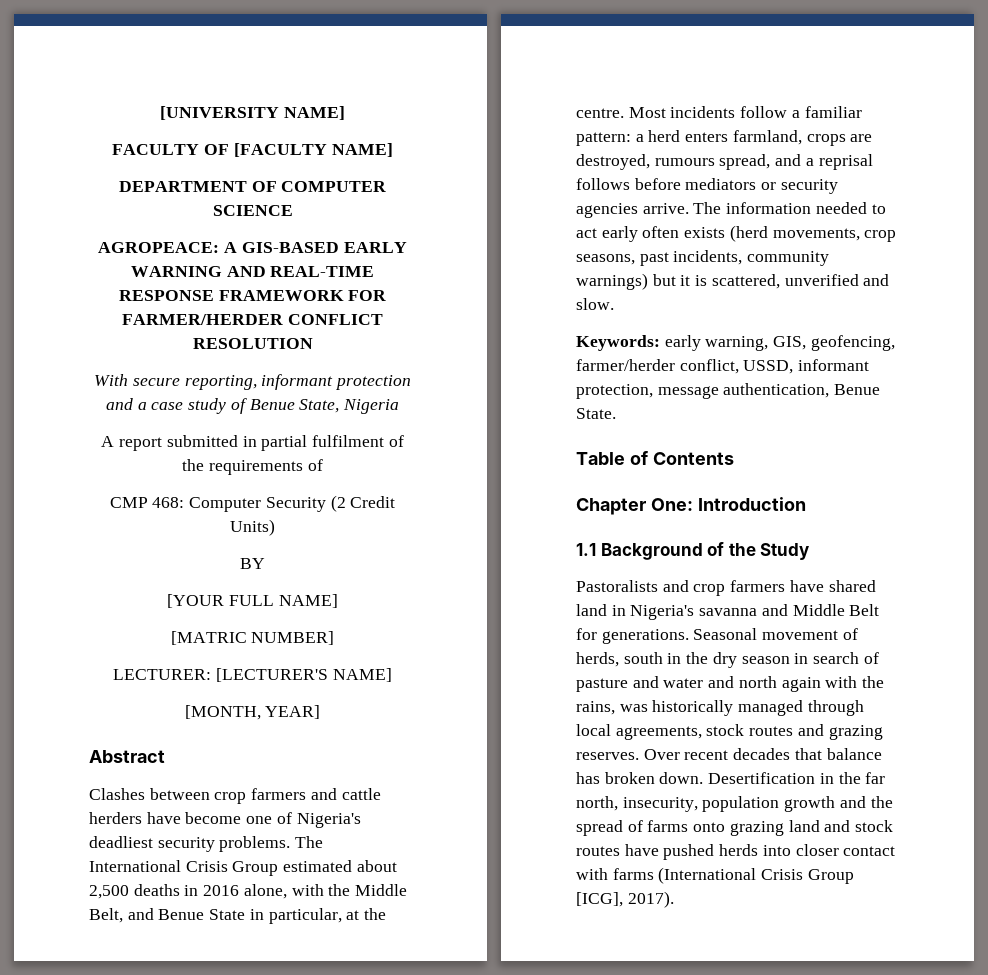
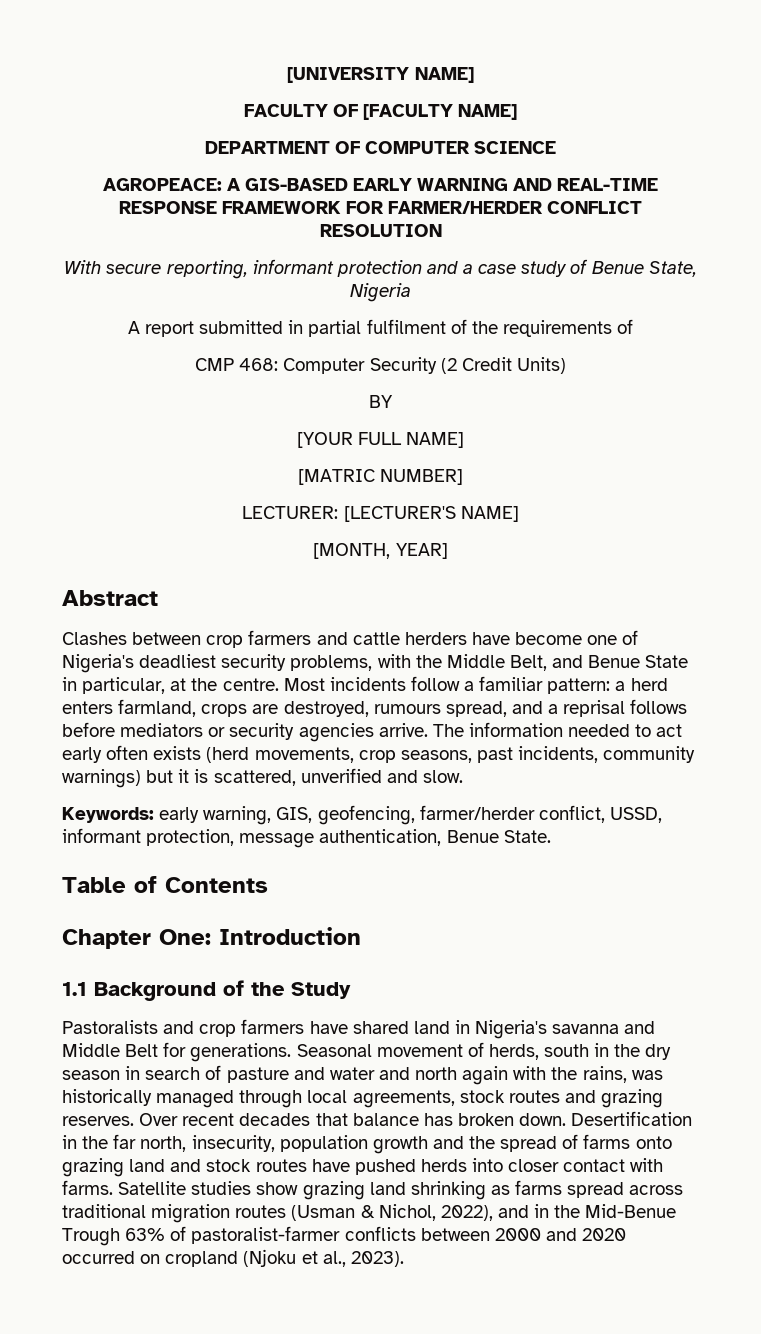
- Clashes between crop farmers and cattle herders have become one of Nigeria's deadliest security problems. The International Crisis Group estimated about 2,500 deaths in 2016 alone, with the Middle Belt, and Benue State in particular, at the centre.
+ Clashes between crop farmers and cattle herders have become one of Nigeria's deadliest security problems, with the Middle Belt, and Benue State in particular, at the centre.
- Desertification in the far north, insecurity, population growth and the spread of farms onto grazing land and stock routes have pushed herds into closer contact with farms (International Crisis Group [ICG], 2017).
+ Desertification in the far north, insecurity, population growth and the spread of farms onto grazing land and stock routes have pushed herds into closer contact with farms. Satellite studies show grazing land shrinking as farms spread across traditional migration routes (Usman & Nichol, 2022), and in the Mid-Benue Trough 63% of pastoralist-farmer conflicts between 2000 and 2020 occurred on cropland (Njoku et al., 2023).

